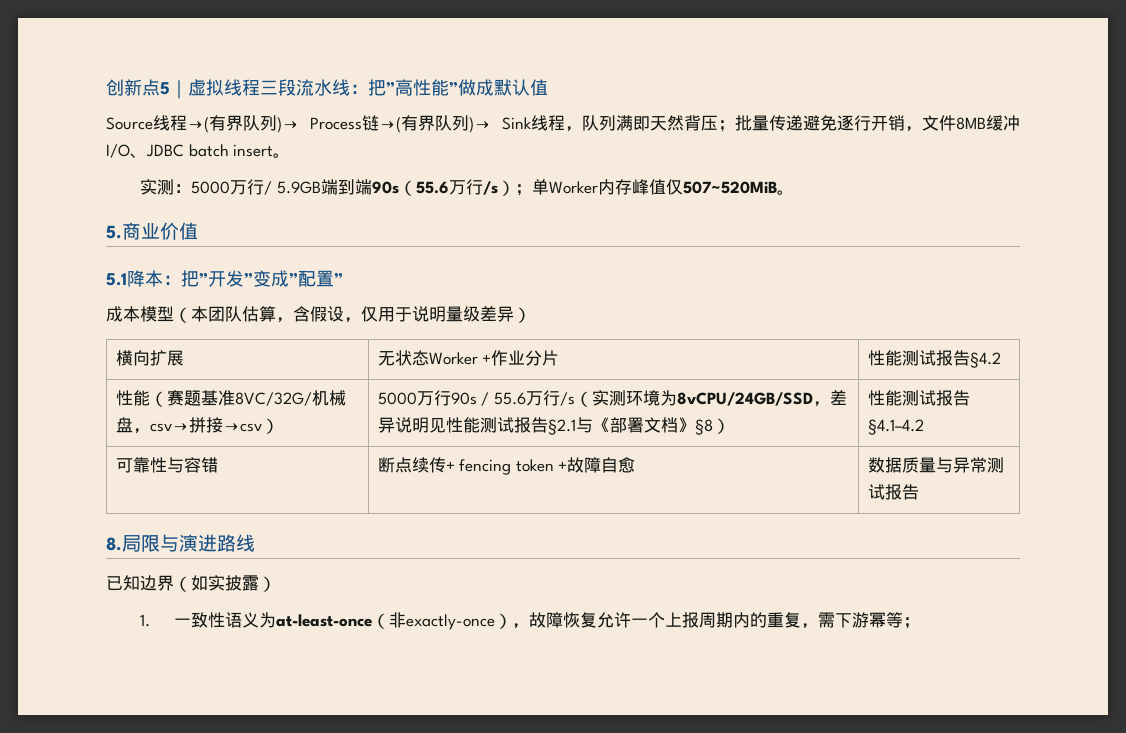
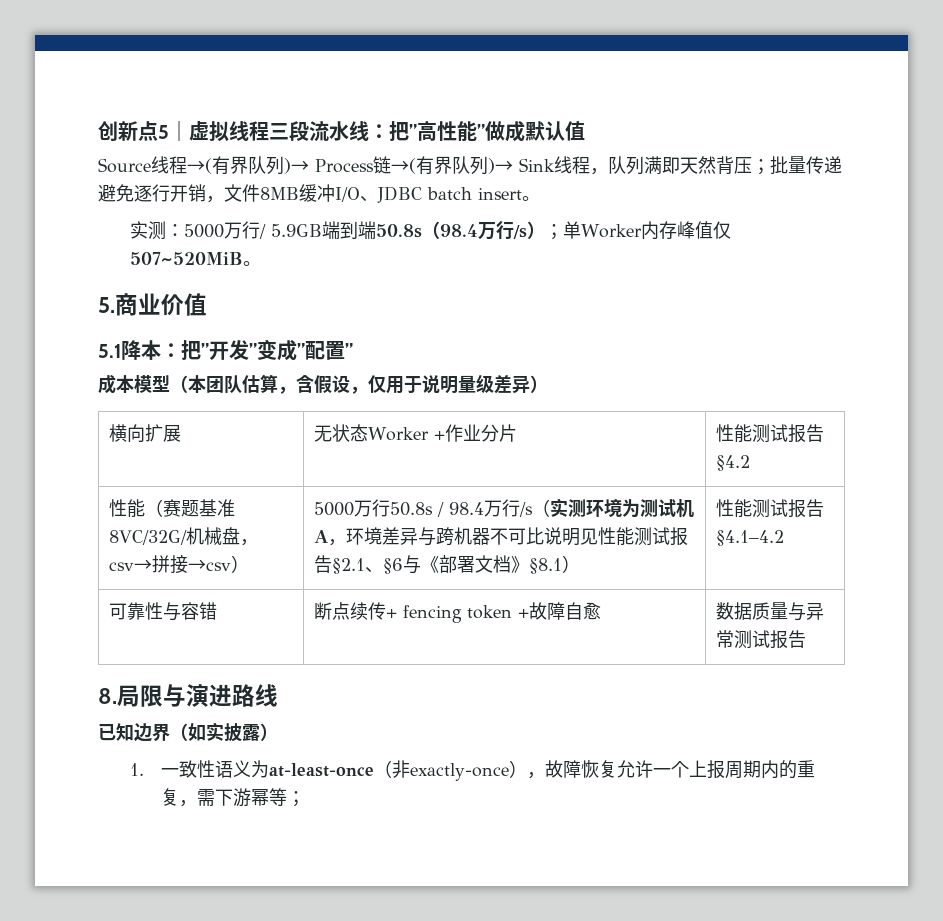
- 实测：5000万行/ 5.9GB端到端90s（55.6万行/s）；单Worker内存峰值仅507~520MiB。
+ 实测：5000万行/ 5.9GB端到端50.8s（98.4万行/s）；单Worker内存峰值仅507~520MiB。
- 5000万行90s / 55.6万行/s（实测环境为8vCPU/24GB/SSD，差异说明见性能测试报告§2.1与《部署文档》§8）
+ 5000万行50.8s / 98.4万行/s（实测环境为测试机A，环境差异与跨机器不可比说明见性能测试报告§2.1、§6与《部署文档》§8.1）

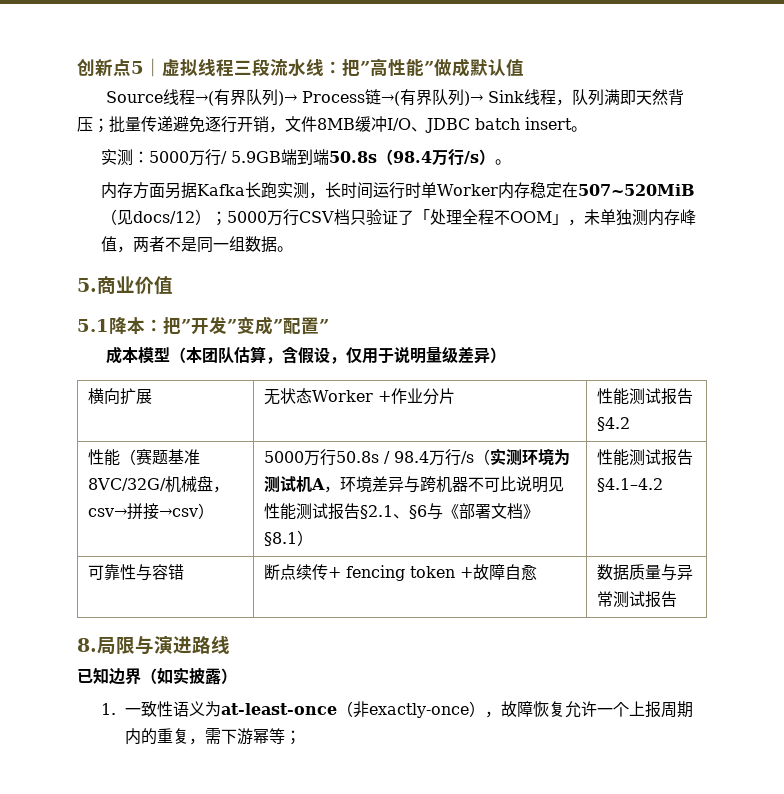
- 实测：5000万行/ 5.9GB端到端50.8s（98.4万行/s）；单Worker内存峰值仅507~520MiB。
+ 实测：5000万行/ 5.9GB端到端50.8s（98.4万行/s）。
+ 内存方面另据Kafka长跑实测，长时间运行时单Worker内存稳定在507~520MiB（见docs/12）；5000万行CSV档只验证了「处理全程不OOM」，未单独测内存峰值，两者不是同一组数据。

